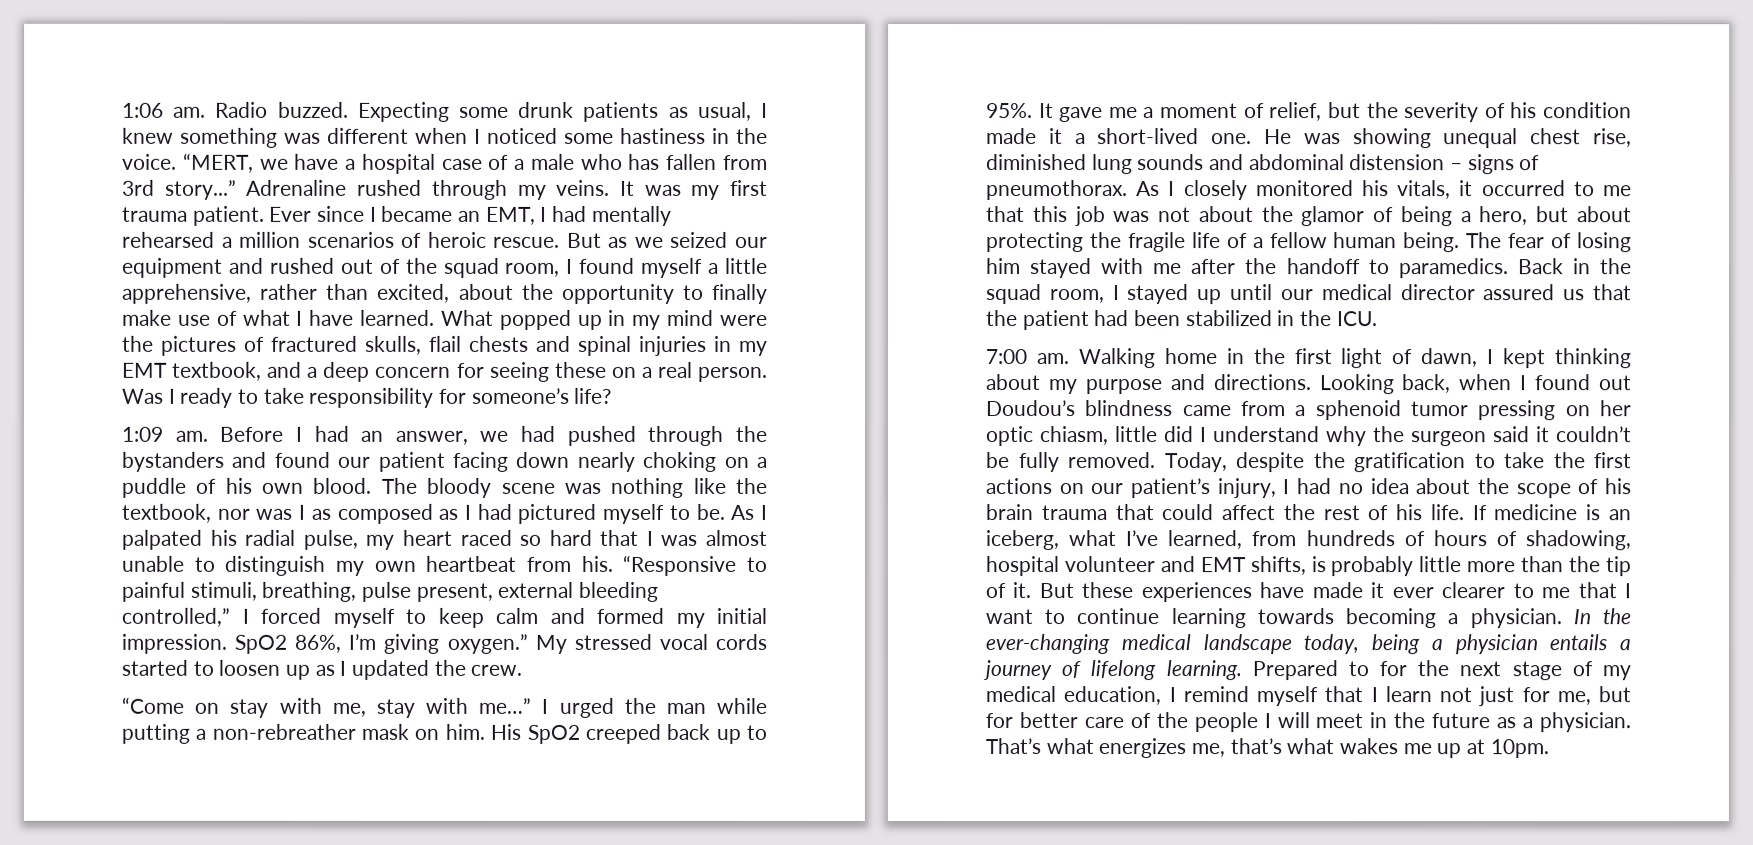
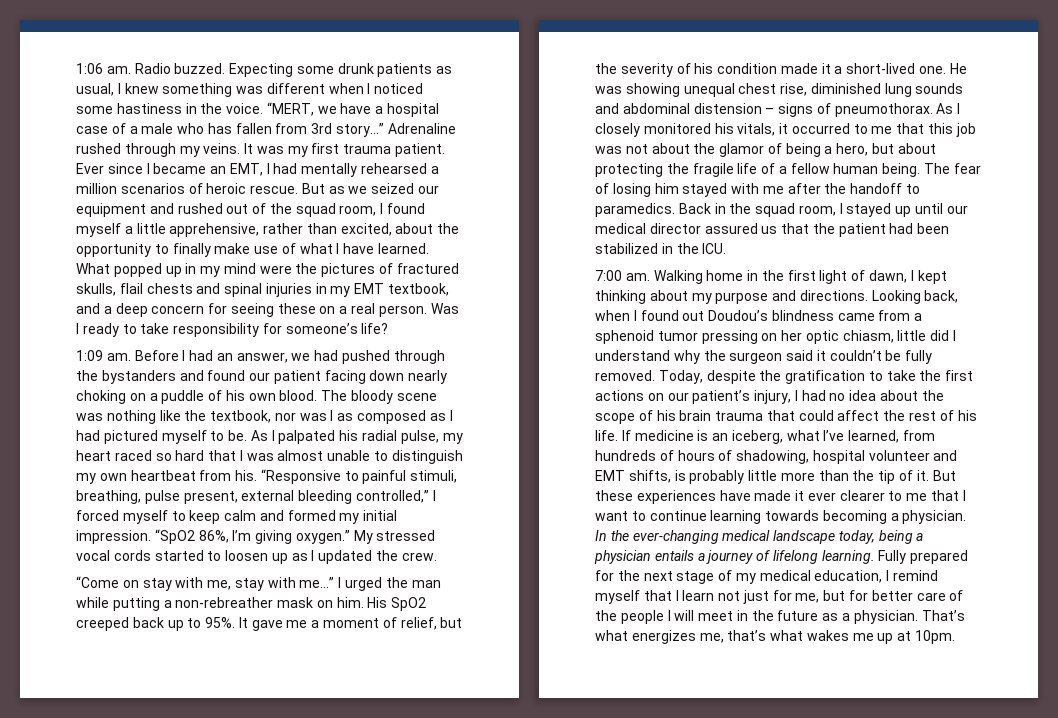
- SpO2 86%, I’m giving oxygen.”
+ “SpO2 86%, I’m giving oxygen.”
- Prepared to for the next stage of my medical education, I remind myself that I learn not just for me, but for better care of the people I will meet in the future as a physician.
+ Fully prepared for the next stage of my medical education, I remind myself that I learn not just for me, but for better care of the people I will meet in the future as a physician.

